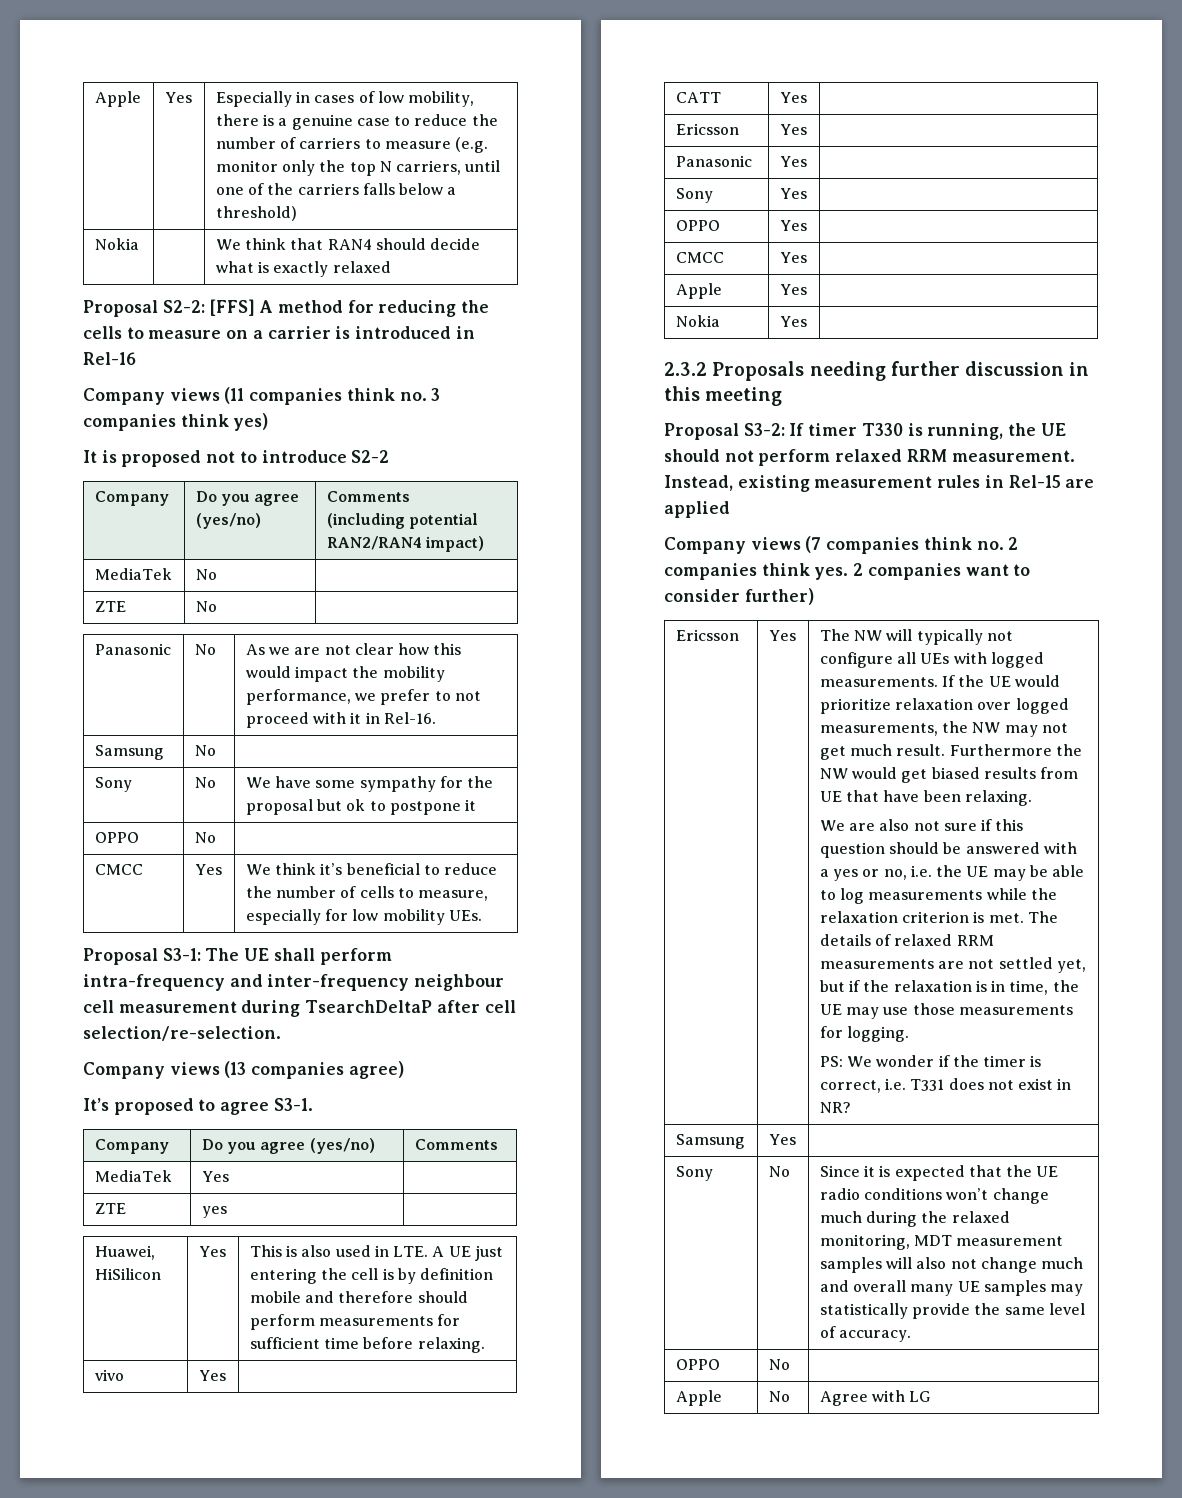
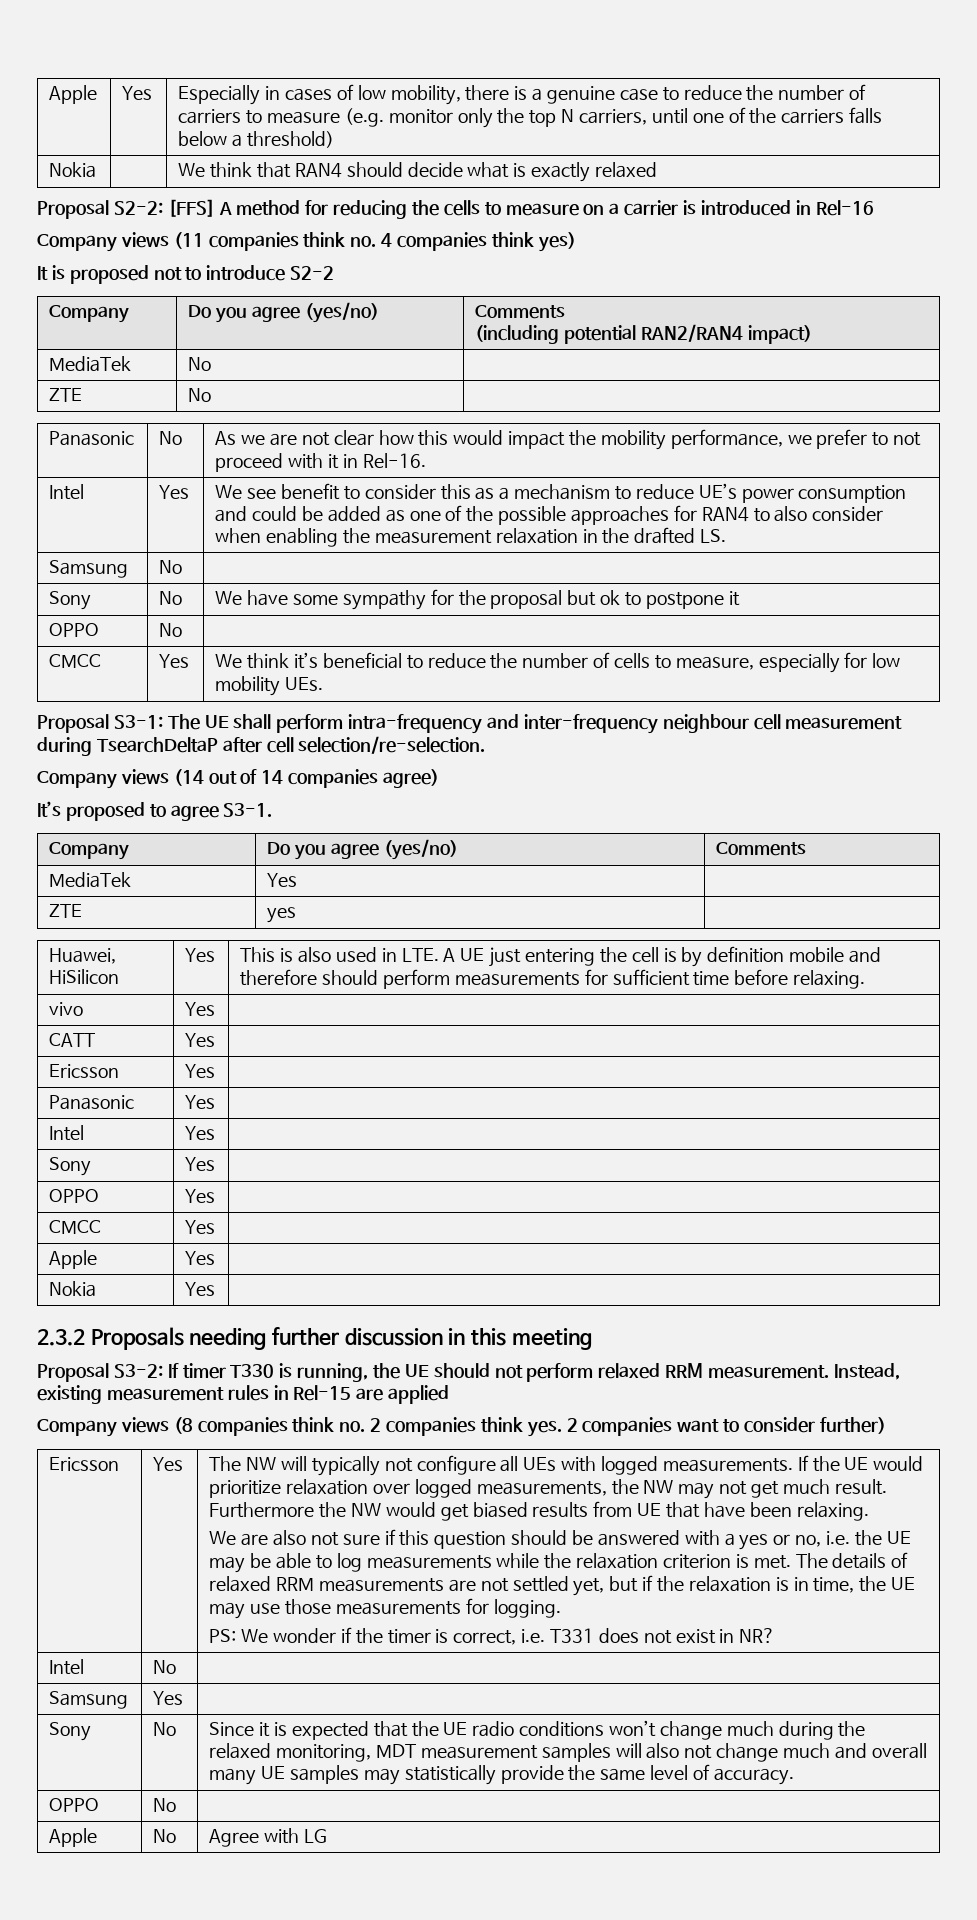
- Company views (11 companies think no. 3 companies think yes)
+ Company views (11 companies think no. 4 companies think yes)
+ Intel | Yes | We see benefit to consider this as a mechanism to reduce UE’s power consumption and could be added as one of the possible approaches for RAN4 to also consider when enabling the measurement relaxation in the drafted LS.
- Company views (13 companies agree)
+ Company views (14 out of 14 companies agree)
  Panasonic | Yes |
+ Intel | Yes |
- Company views (7 companies think no. 2 companies think yes.
+ Company views (8 companies think no. 2 companies think yes.
+ Intel | No |

